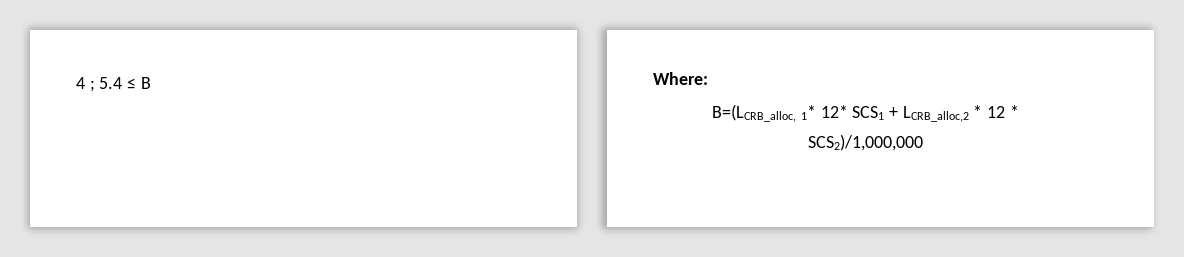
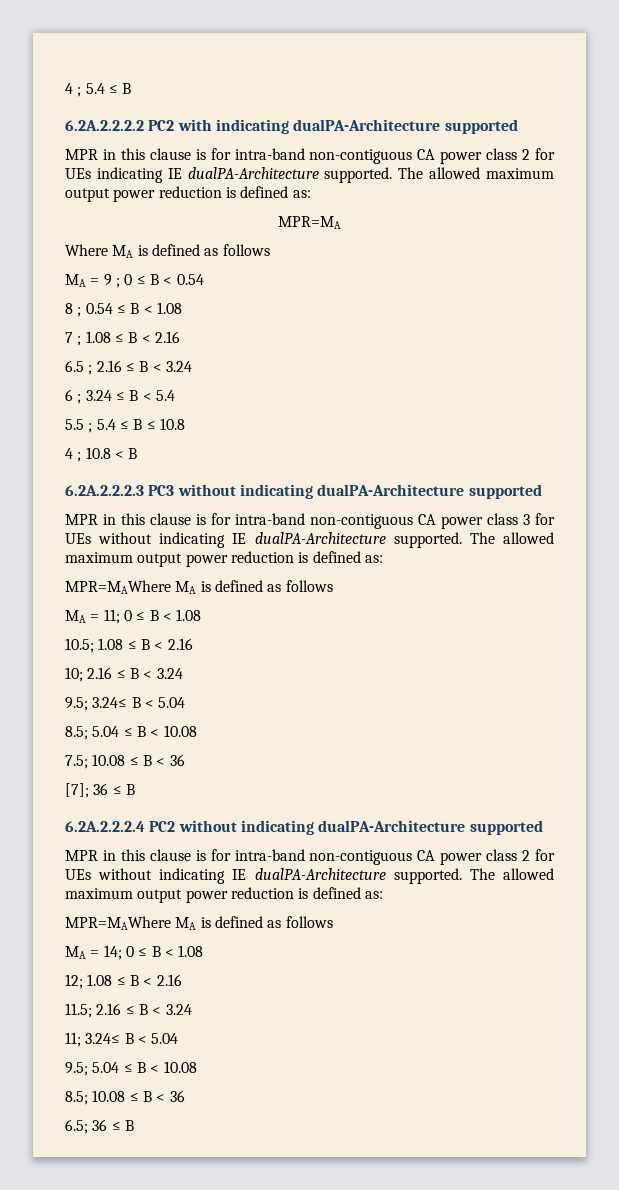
- Where:
- B=(LCRB_alloc, 1* 12* SCS1 + LCRB_alloc,2 * 12 * SCS2)/1,000,000
+ 6.2A.2.2.2.2 PC2 with indicating dualPA-Architecture supported
+ MPR in this clause is for intra-band non-contiguous CA power class 2 for UEs indicating IE dualPA-Architecture supported. The allowed maximum output power reduction is defined as:
+ MPR=MA
+ Where MA is defined as follows
+ MA = 9 ; 0 ≤ B < 0.54
+ 8 ; 0.54 ≤ B < 1.08
+ 7 ; 1.08 ≤ B < 2.16
+ 6.5 ; 2.16 ≤ B < 3.24
+ 6 ; 3.24 ≤ B < 5.4
+ 5.5 ; 5.4 ≤ B ≤ 10.8
+ 4 ; 10.8 < B
+ 6.2A.2.2.2.3 PC3 without indicating dualPA-Architecture supported
+ MPR in this clause is for intra-band non-contiguous CA power class 3 for UEs without indicating IE dualPA-Architecture supported. The allowed maximum output power reduction is defined as:
+ MPR=MAWhere MA is defined as follows
+ MA = 11; 0 ≤ B < 1.08
+ 10.5; 1.08 ≤ B < 2.16
+ 10; 2.16 ≤ B < 3.24
+ 9.5; 3.24≤ B < 5.04
+ 8.5; 5.04 ≤ B < 10.08
+ 7.5; 10.08 ≤ B < 36
+ [7]; 36 ≤ B
+ 6.2A.2.2.2.4 PC2 without indicating dualPA-Architecture supported
+ MPR in this clause is for intra-band non-contiguous CA power class 2 for UEs without indicating IE dualPA-Architecture supported. The allowed maximum output power reduction is defined as:
+ MPR=MAWhere MA is defined as follows
+ MA = 14; 0 ≤ B < 1.08
+ 12; 1.08 ≤ B < 2.16
+ 11.5; 2.16 ≤ B < 3.24
+ 11; 3.24≤ B < 5.04
+ 9.5; 5.04 ≤ B < 10.08
+ 8.5; 10.08 ≤ B < 36
+ 6.5; 36 ≤ B

